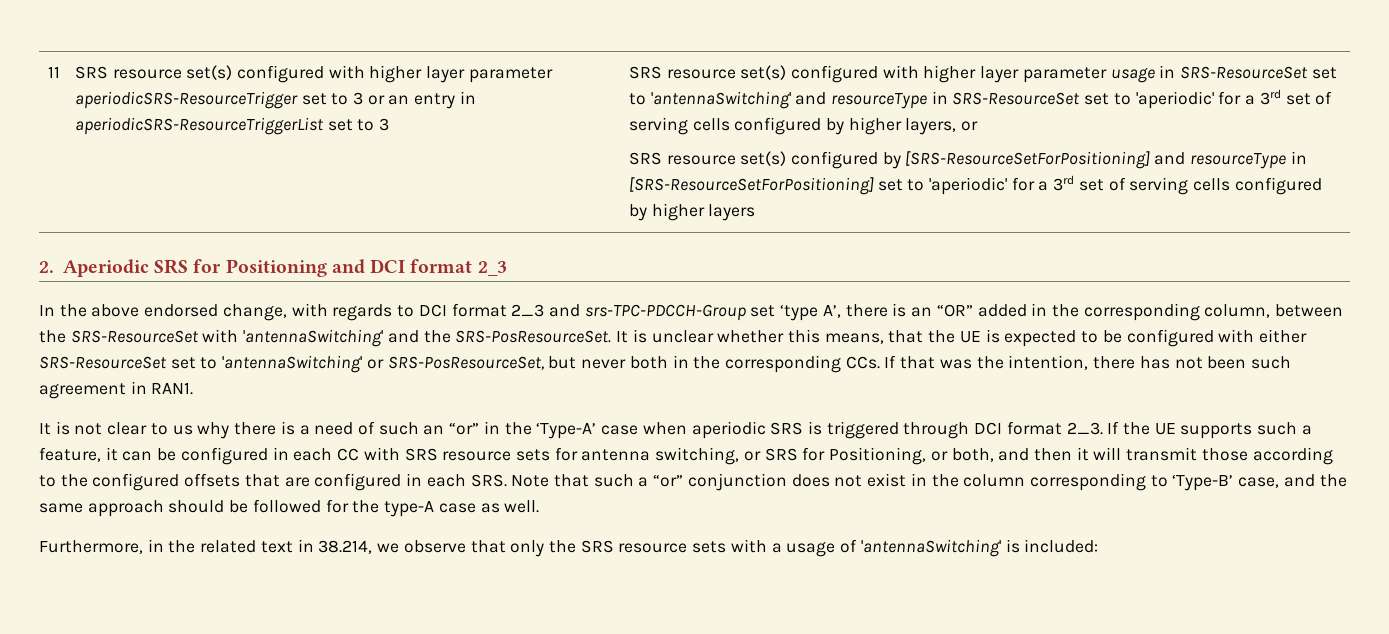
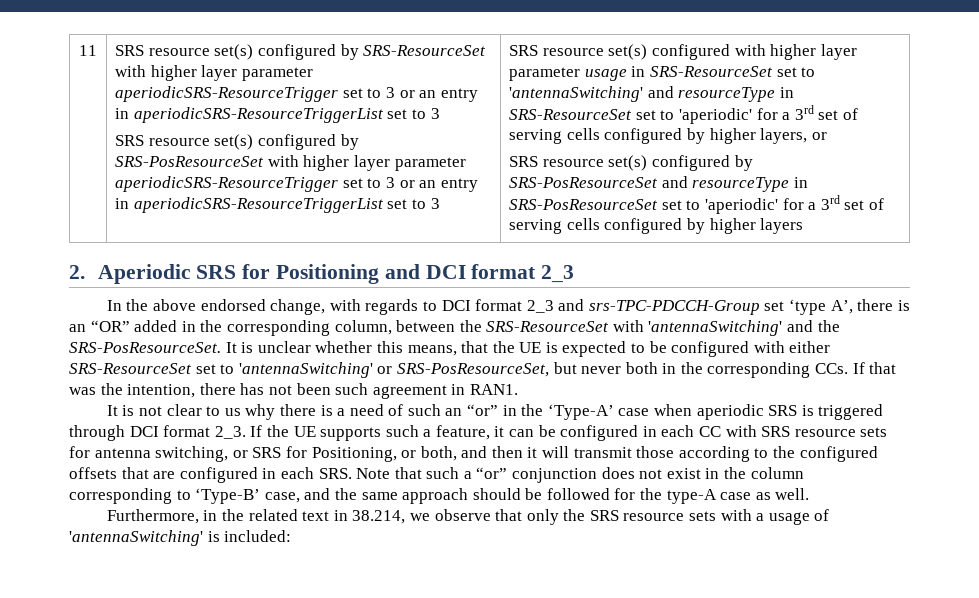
- SRS resource set(s) configured with higher layer parameter aperiodicSRS-ResourceTrigger set to 3 or an entry in aperiodicSRS-ResourceTriggerList set to 3
+ SRS resource set(s) configured by SRS-ResourceSet with higher layer parameter aperiodicSRS-ResourceTrigger set to 3 or an entry in aperiodicSRS-ResourceTriggerList set to 3
+ SRS resource set(s) configured by SRS-PosResourceSet with higher layer parameter aperiodicSRS-ResourceTrigger set to 3 or an entry in aperiodicSRS-ResourceTriggerList set to 3
- SRS resource set(s) configured by [SRS-ResourceSetForPositioning] and resourceType in [SRS-ResourceSetForPositioning] set to 'aperiodic' for a 3rd set of serving cells configured by higher layers
+ SRS resource set(s) configured by SRS-PosResourceSet and resourceType in SRS-PosResourceSet set to 'aperiodic' for a 3rd set of serving cells configured by higher layers

